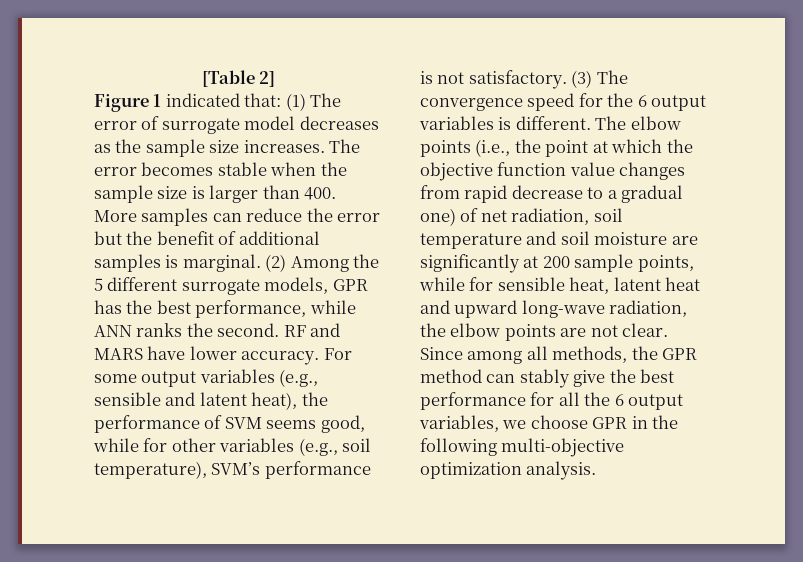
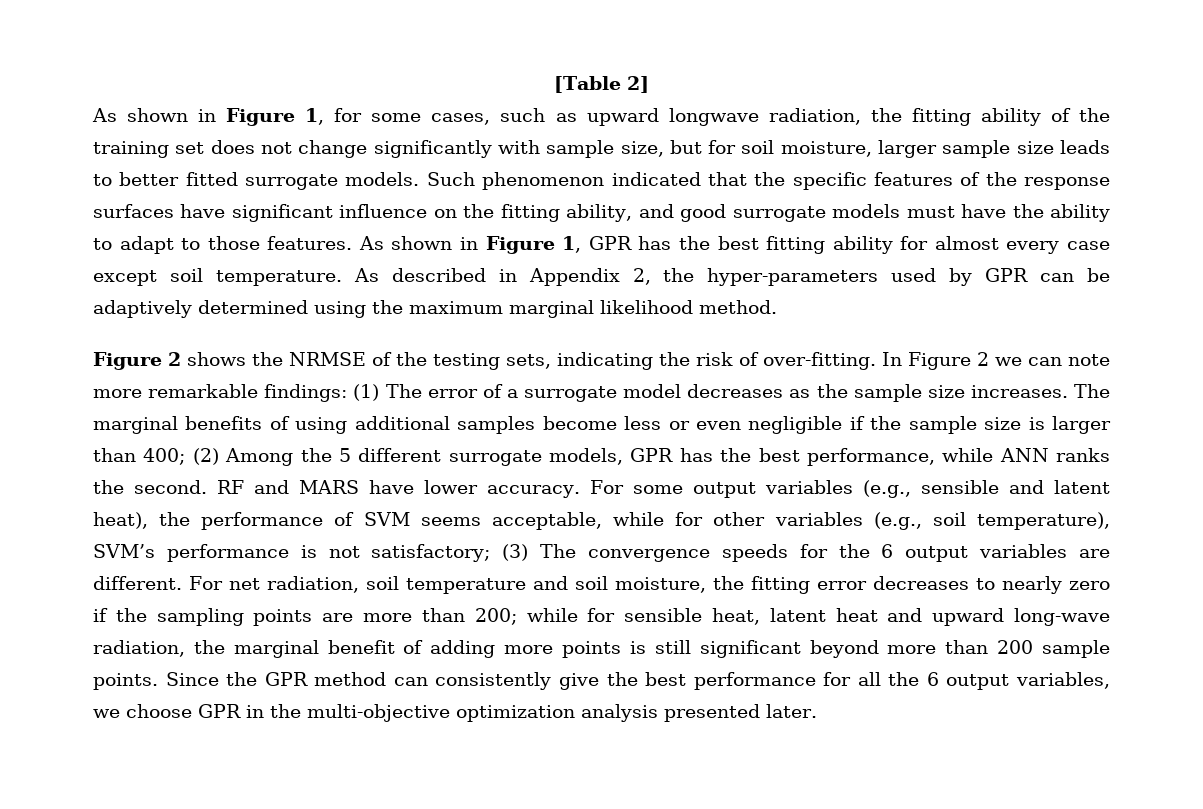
- Figure 1 indicated that: (1) The error of surrogate model decreases as the sample size increases.
+ As shown in Figure 1, for some cases, such as upward longwave radiation, the fitting ability of the training set does not change significantly with sample size, but for soil moisture, larger sample size leads to better fitted surrogate models. Such phenomenon indicated that the specific features of the response surfaces have significant influence on the fitting ability, and good surrogate models must have the ability to adapt to those features. As shown in Figure 1, GPR has the best fitting ability for almost every case except soil temperature. As described in Appendix 2, the hyper-parameters used by GPR can be adaptively determined using the maximum marginal likelihood method.
+ Figure 2 shows the NRMSE of the testing sets, indicating the risk of over-fitting. In Figure 2 we can note more remarkable findings: (1) The error of a surrogate model decreases as the sample size increases.
- The error becomes stable when the sample size is larger than 400. More samples can reduce the error but the benefit of additional samples is marginal. (2) Among the 5 different surrogate models, GPR has the best performance, while ANN ranks the second.
+ The marginal benefits of using additional samples become less or even negligible if the sample size is larger than 400; (2) Among the 5 different surrogate models, GPR has the best performance, while ANN ranks the second.
- For some output variables (e.g., sensible and latent heat), the performance of SVM seems good, while for other variables (e.g., soil temperature), SVM’s performance is not satisfactory.
+ For some output variables (e.g., sensible and latent heat), the performance of SVM seems acceptable, while for other variables (e.g., soil temperature), SVM’s performance is not satisfactory;
- (3) The convergence speed for the 6 output variables is different. The elbow points (i.e., the point at which the objective function value changes from rapid decrease to a gradual one) of net radiation, soil temperature and soil moisture are significantly at 200 sample points, while for sensible heat, latent heat and upward long-wave radiation, the elbow points are not clear. Since among all methods, the GPR method can stably give the best performance for all the 6 output variables, we choose GPR in the following multi-objective optimization analysis.
+ (3) The convergence speeds for the 6 output variables are different. For net radiation, soil temperature and soil moisture, the fitting error decreases to nearly zero if the sampling points are more than 200; while for sensible heat, latent heat and upward long-wave radiation, the marginal benefit of adding more points is still significant beyond more than 200 sample points. Since the GPR method can consistently give the best performance for all the 6 output variables, we choose GPR in the multi-objective optimization analysis presented later.

